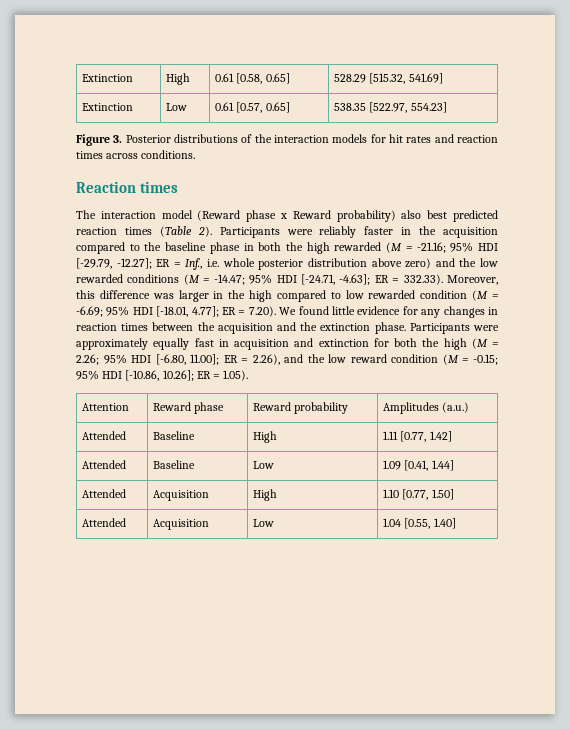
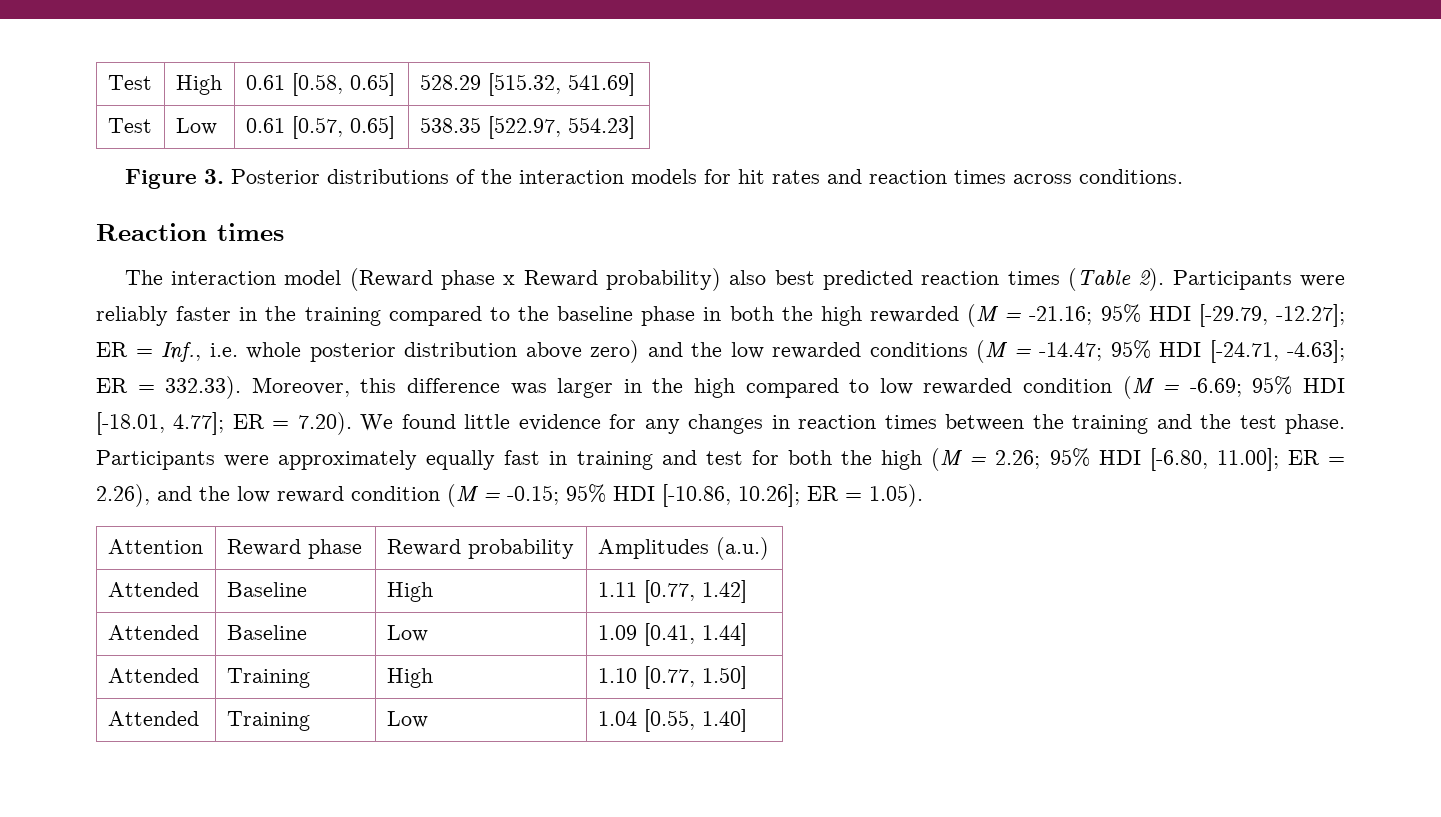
- Extinction | High | 0.61 [0.58, 0.65] | 528.29 [515.32, 541.69]
+ Test | High | 0.61 [0.58, 0.65] | 528.29 [515.32, 541.69]
- Extinction | Low | 0.61 [0.57, 0.65] | 538.35 [522.97, 554.23]
+ Test | Low | 0.61 [0.57, 0.65] | 538.35 [522.97, 554.23]
- Participants were reliably faster in the acquisition compared to the baseline phase in both the high rewarded (M = -21.16;
+ Participants were reliably faster in the training compared to the baseline phase in both the high rewarded (M = -21.16;
- ER = 7.20). We found little evidence for any changes in reaction times between the acquisition and the extinction phase.
+ ER = 7.20). We found little evidence for any changes in reaction times between the training and the test phase.
- Participants were approximately equally fast in acquisition and extinction for both the high (M = 2.26; 95% HDI [-6.80, 11.00]; ER = 2.26), and the low reward condition (M = -0.15; 95% HDI [-10.86, 10.26]; ER = 1.05).
+ Participants were approximately equally fast in training and test for both the high (M = 2.26; 95% HDI [-6.80, 11.00]; ER = 2.26), and the low reward condition (M = -0.15; 95% HDI [-10.86, 10.26]; ER = 1.05).
- Attended | Acquisition | High | 1.10 [0.77, 1.50]
+ Attended | Training | High | 1.10 [0.77, 1.50]
- Attended | Acquisition | Low | 1.04 [0.55, 1.40]
+ Attended | Training | Low | 1.04 [0.55, 1.40]

